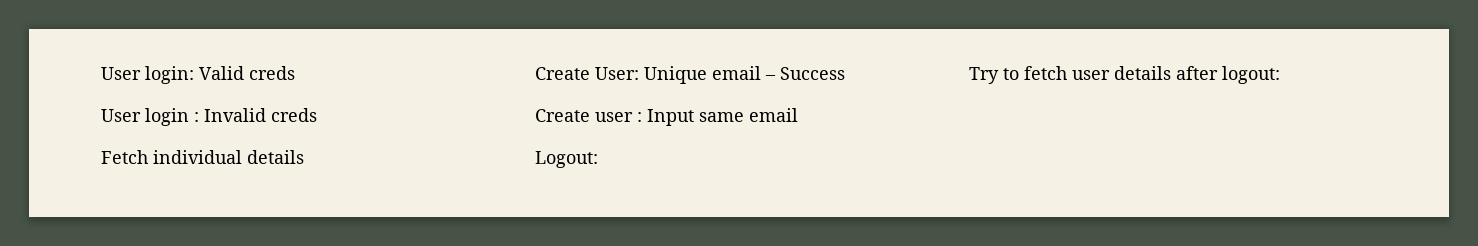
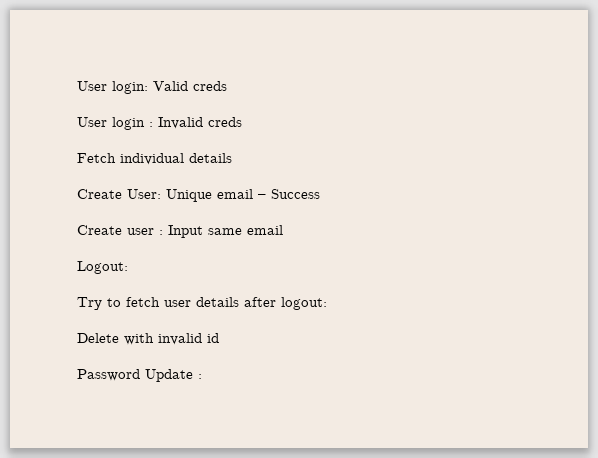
+ Delete with invalid id
+ Password Update :

